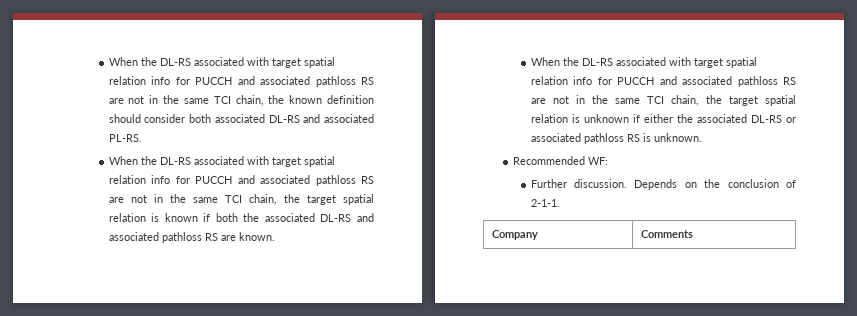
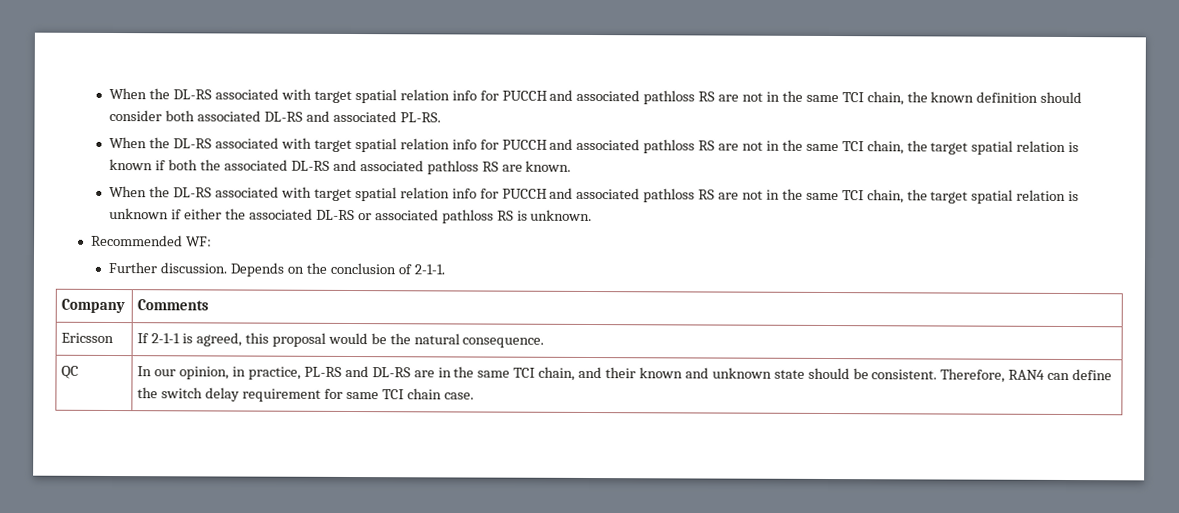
+ Ericsson | If 2-1-1 is agreed, this proposal would be the natural consequence.
+ QC | In our opinion, in practice, PL-RS and DL-RS are in the same TCI chain, and their known and unknown state should be consistent. Therefore, RAN4 can define the switch delay requirement for same TCI chain case.

